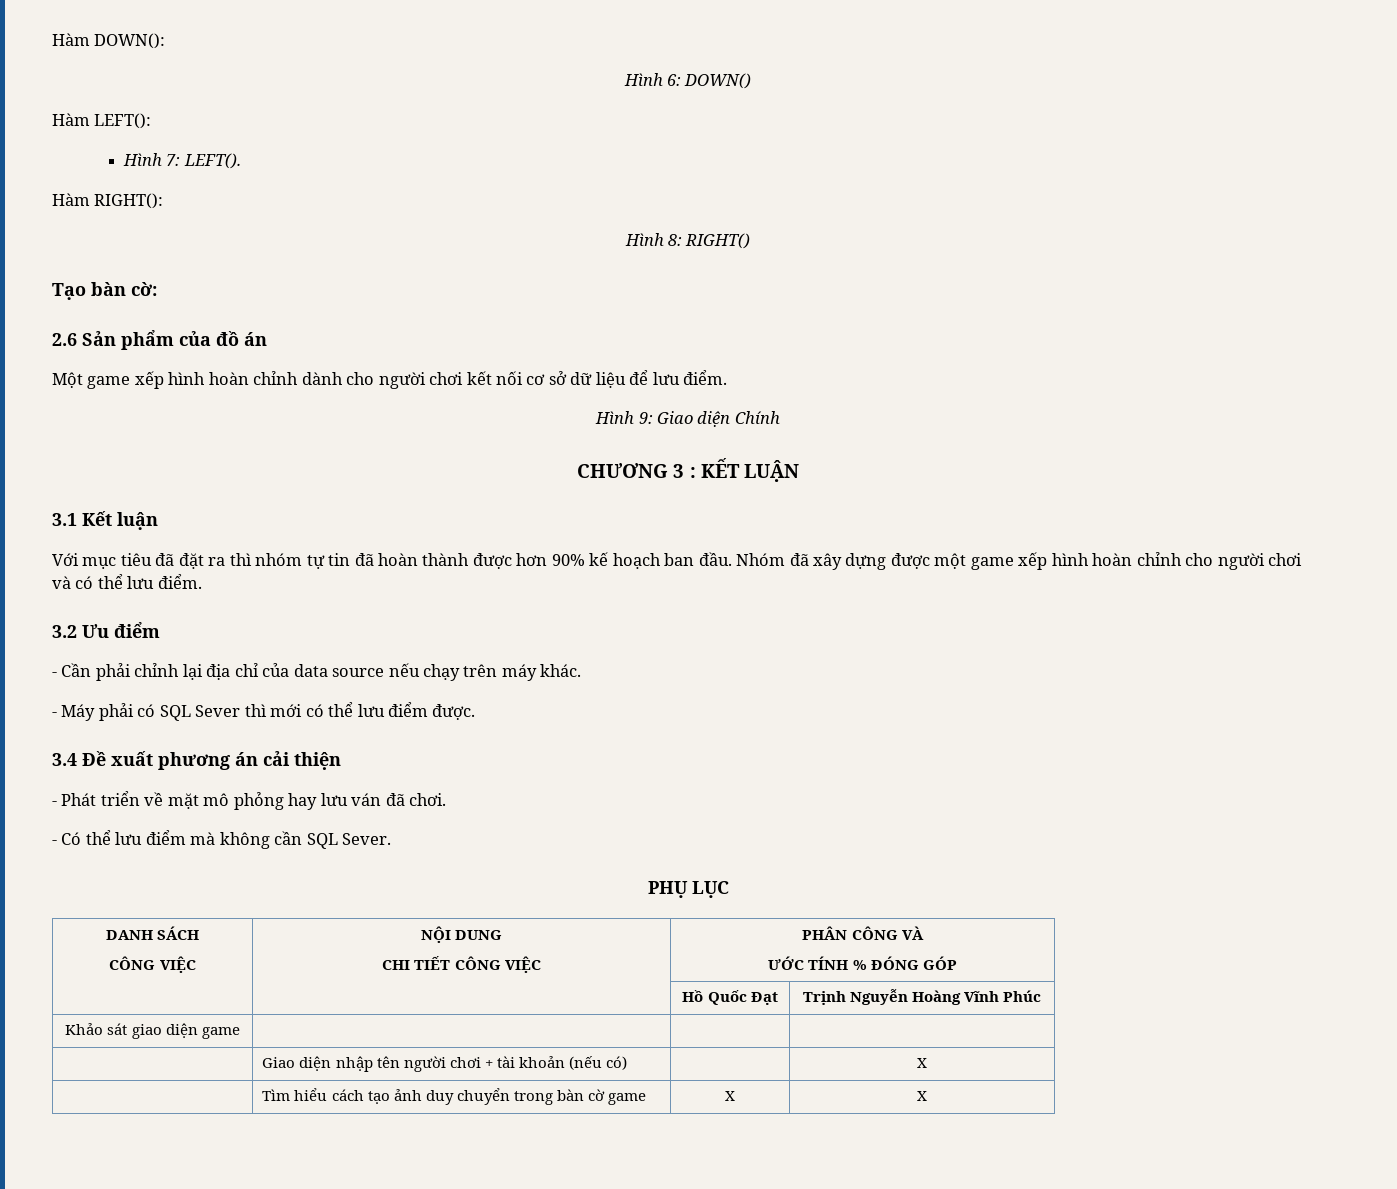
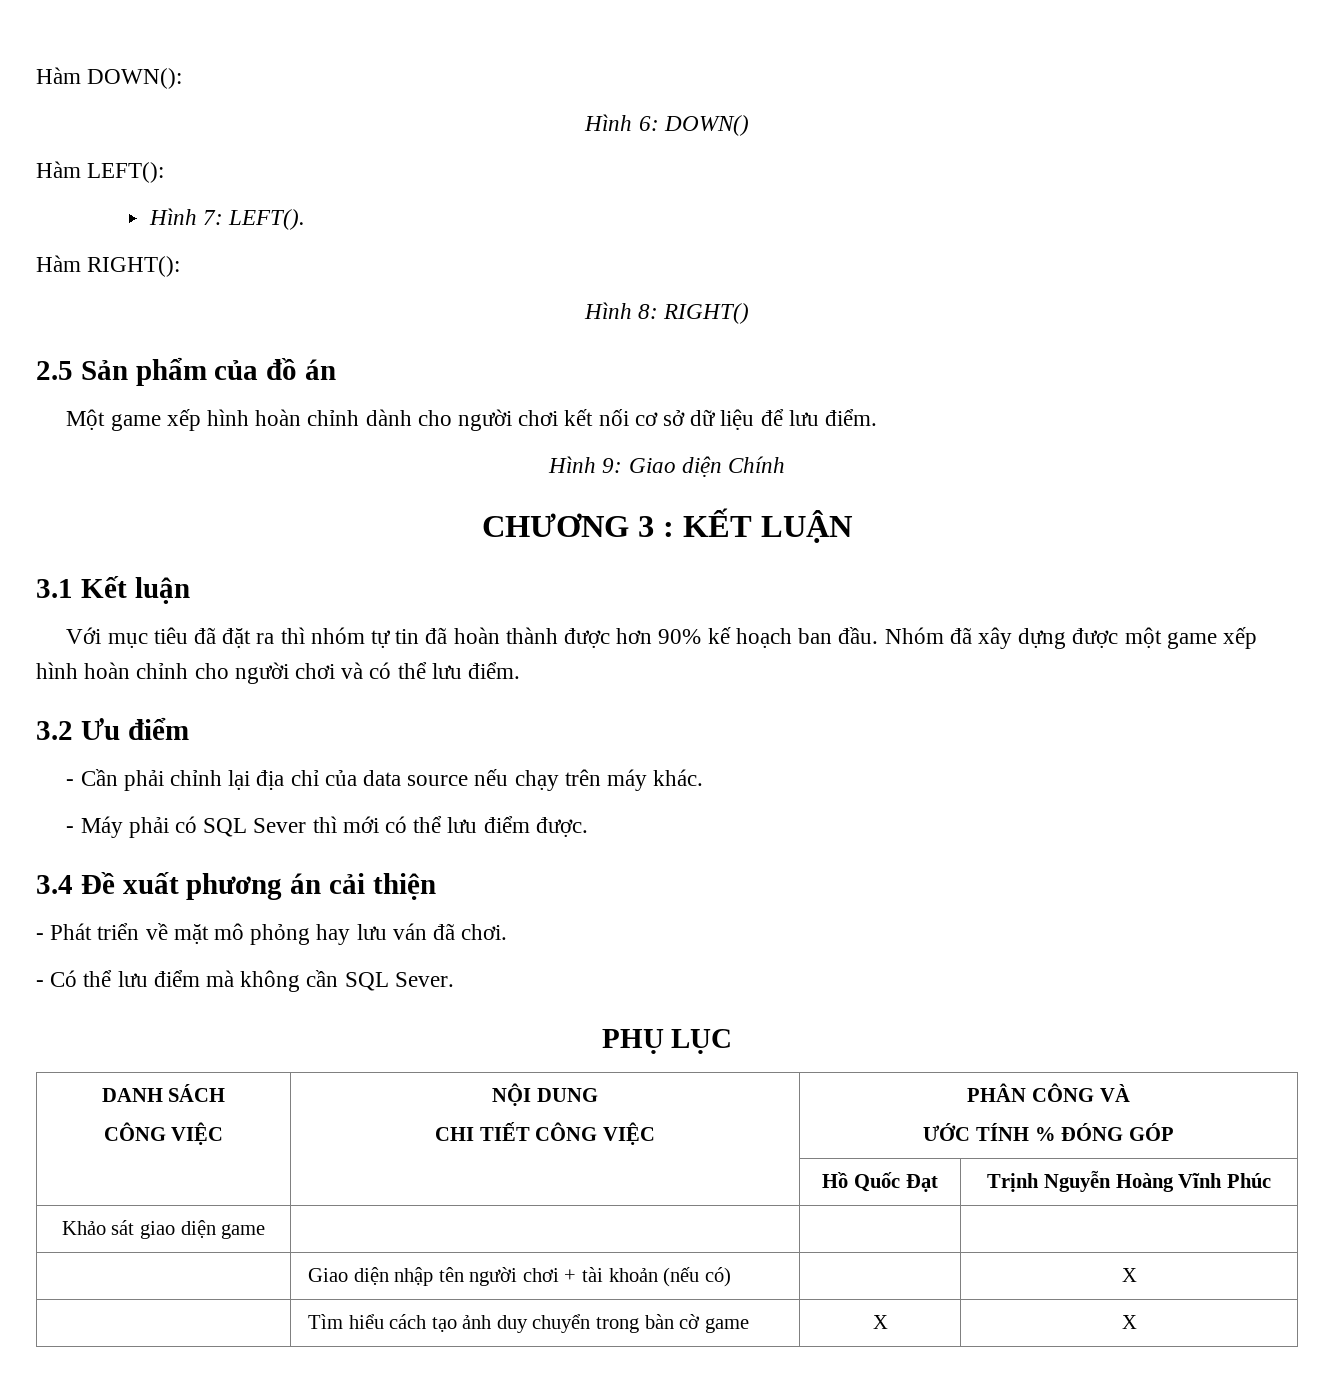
- Tạo bàn cờ:
- 2.6 Sản phẩm của đồ án
+ 2.5 Sản phẩm của đồ án

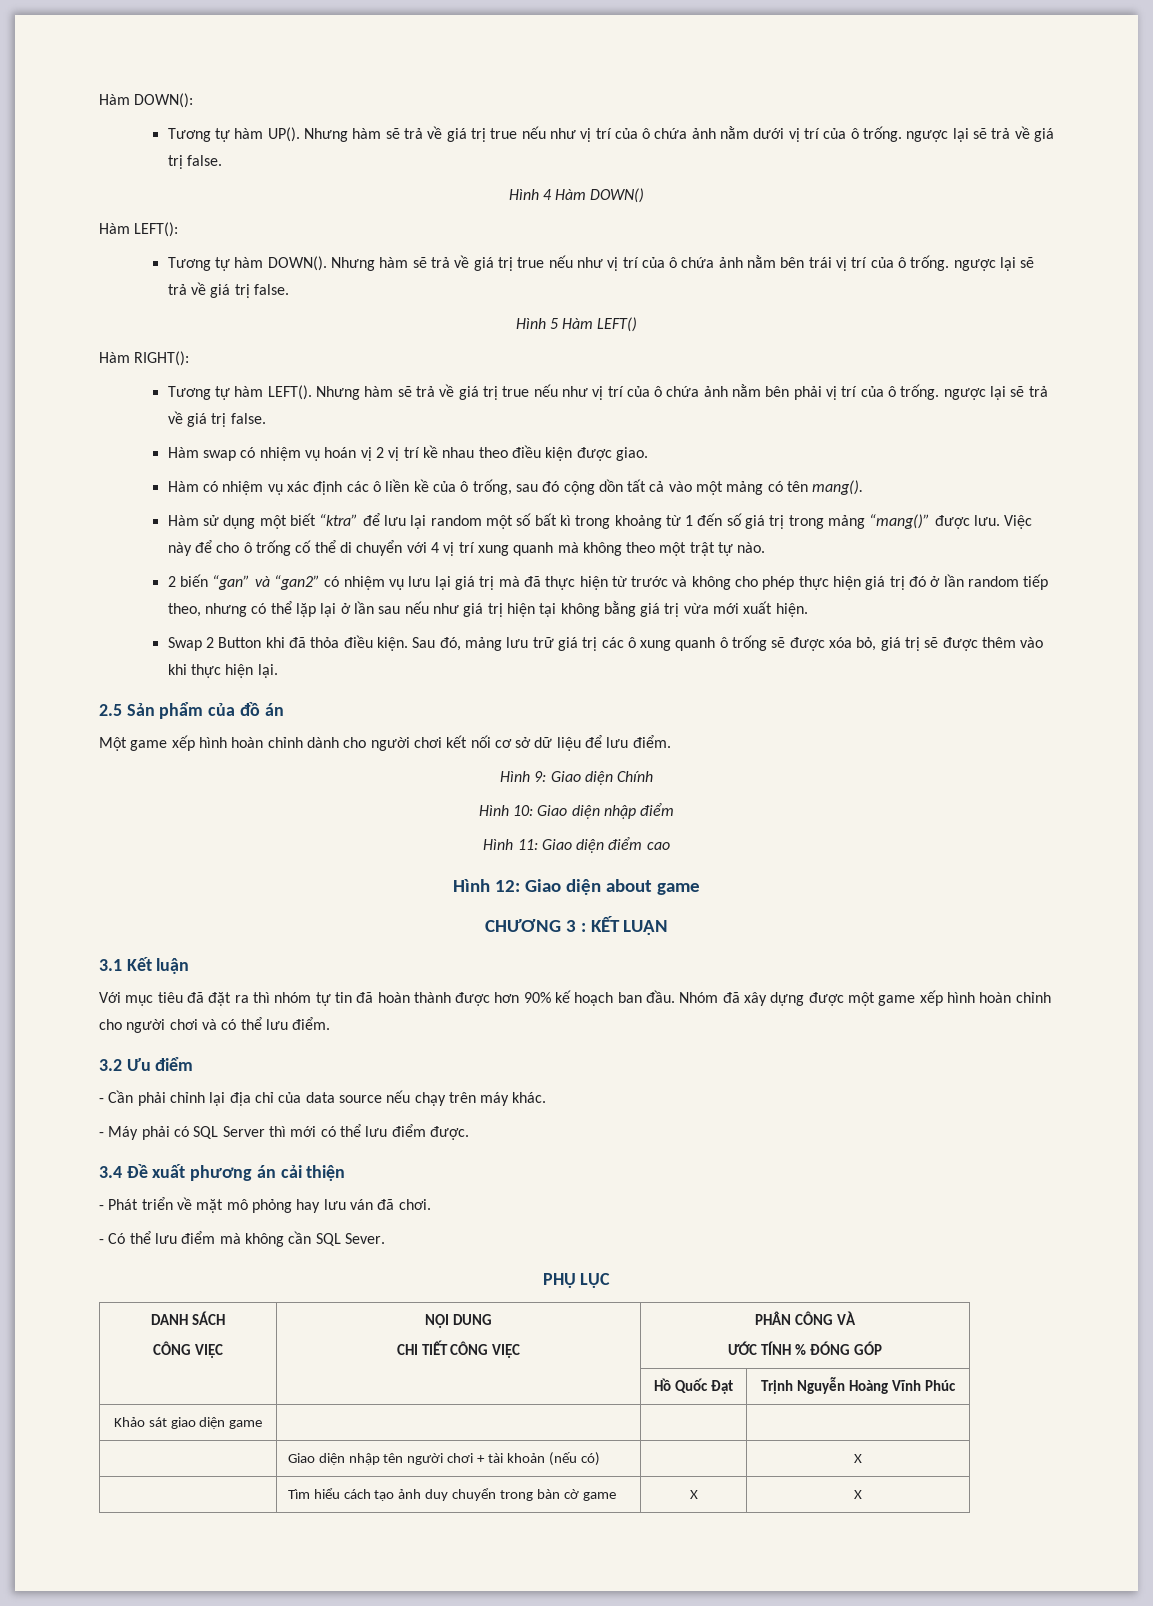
- Hình 6: DOWN()
+ Tương tự hàm UP(). Nhưng hàm sẽ trả về giá trị true nếu như vị trí của ô chứa ảnh nằm dưới vị trí của ô trống. ngược lại sẽ trả về giá trị false.
+ Hình 4 Hàm DOWN()
- Hình 7: LEFT().
+ Tương tự hàm DOWN(). Nhưng hàm sẽ trả về giá trị true nếu như vị trí của ô chứa ảnh nằm bên trái vị trí của ô trống. ngược lại sẽ trả về giá trị false.
+ Hình 5 Hàm LEFT()
  Hàm RIGHT():
- Hình 8: RIGHT()
+ Tương tự hàm LEFT(). Nhưng hàm sẽ trả về giá trị true nếu như vị trí của ô chứa ảnh nằm bên phải vị trí của ô trống. ngược lại sẽ trả về giá trị false.
+ Hàm swap có nhiệm vụ hoán vị 2 vị trí kề nhau theo điều kiện được giao.
+ Hàm có nhiệm vụ xác định các ô liền kề của ô trống, sau đó cộng dồn tất cả vào một mảng có tên mang().
+ Hàm sử dụng một biết “ktra” để lưu lại random một số bất kì trong khoảng từ 1 đến số giá trị trong mảng “mang()” được lưu. Việc này để cho ô trống cố thể di chuyển với 4 vị trí xung quanh mà không theo một trật tự nào.
+ 2 biến “gan” và “gan2” có nhiệm vụ lưu lại giá trị mà đã thực hiện từ trước và không cho phép thực hiện giá trị đó ở lần random tiếp theo, nhưng có thể lặp lại ở lần sau nếu như giá trị hiện tại không bằng giá trị vừa mới xuất hiện.
+ Swap 2 Button khi đã thỏa điều kiện. Sau đó, mảng lưu trữ giá trị các ô xung quanh ô trống sẽ được xóa bỏ, giá trị sẽ được thêm vào khi thực hiện lại.
+ Hình 10: Giao diện nhập điểm
+ Hình 11: Giao diện điểm cao
+ Hình 12: Giao diện about game
- - Máy phải có SQL Sever thì mới có thể lưu điểm được.
+ - Máy phải có SQL Server thì mới có thể lưu điểm được.

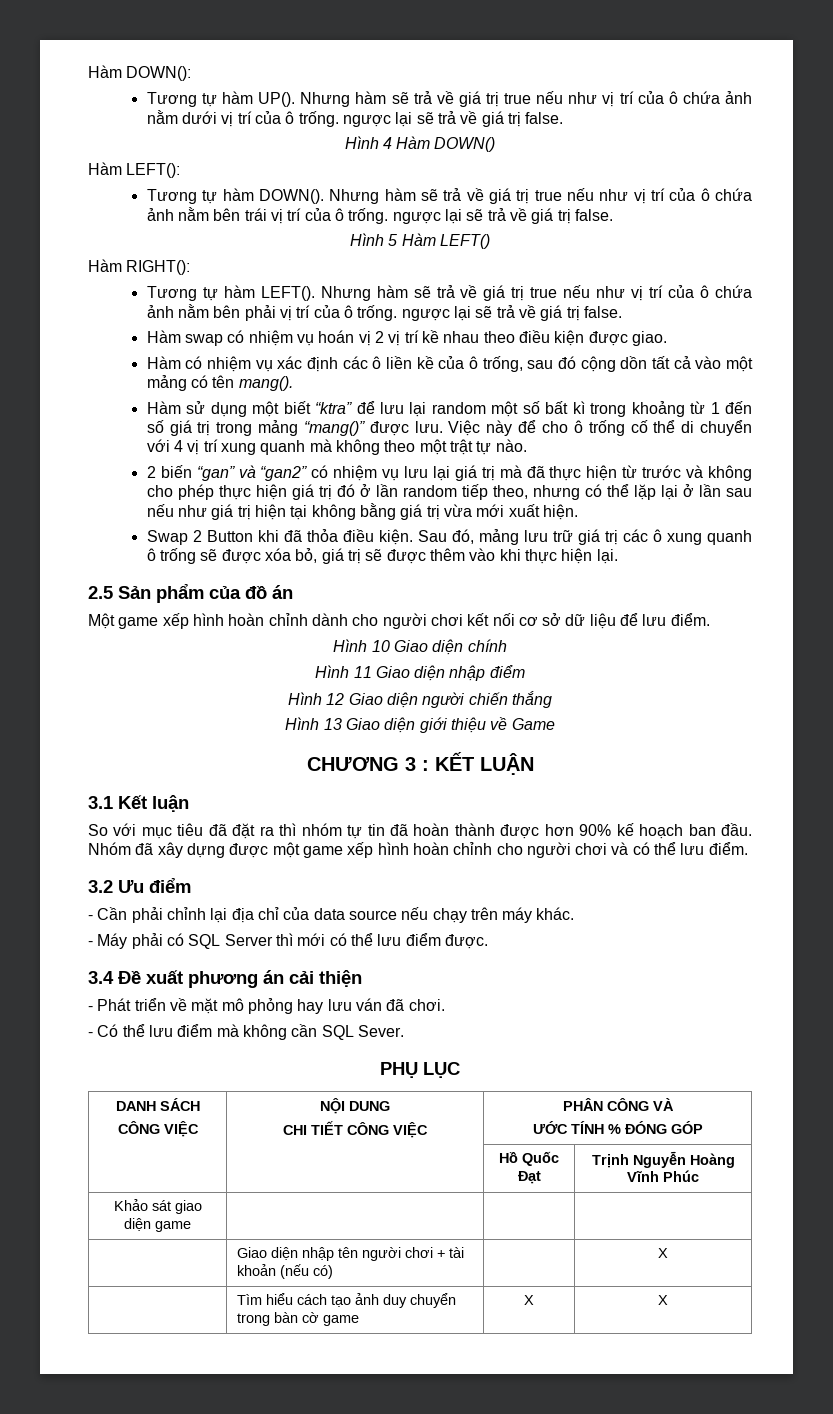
- Hình 9: Giao diện Chính
- Hình 10: Giao diện nhập điểm
+ Hình 10 Giao diện chính
+ Hình 11 Giao diện nhập điểm
- Hình 11: Giao diện điểm cao
- Hình 12: Giao diện about game
+ Hình 12 Giao diện người chiến thắng
+ Hình 13 Giao diện giới thiệu về Game
- Với mục tiêu đã đặt ra thì nhóm tự tin đã hoàn thành được hơn 90% kế hoạch ban đầu.
+ So với mục tiêu đã đặt ra thì nhóm tự tin đã hoàn thành được hơn 90% kế hoạch ban đầu.

